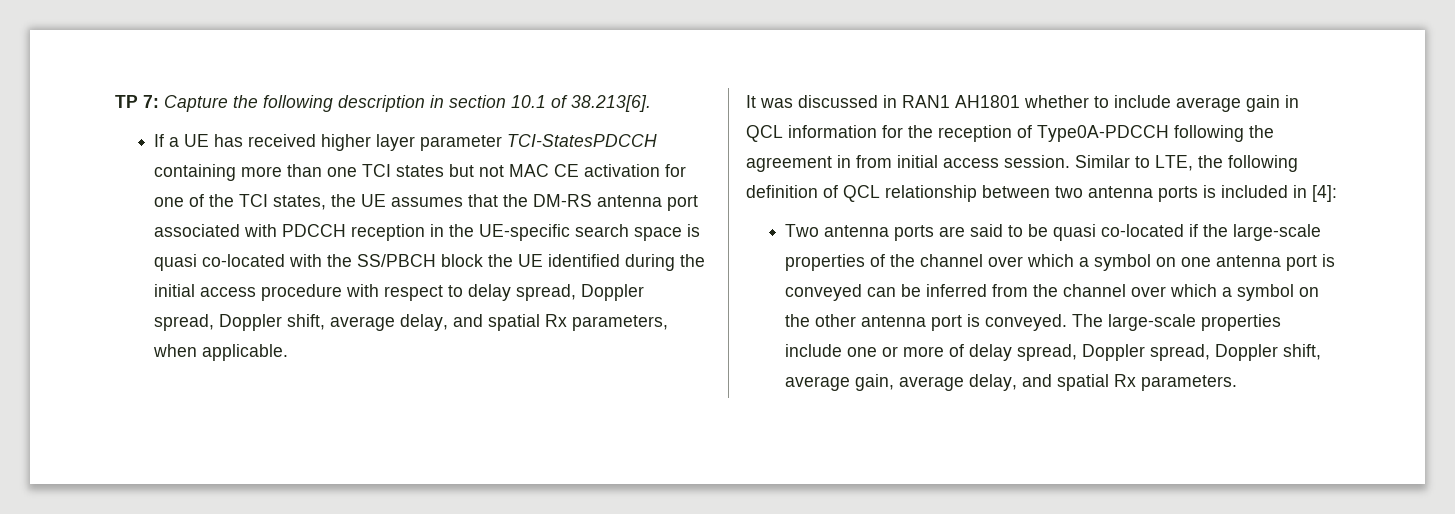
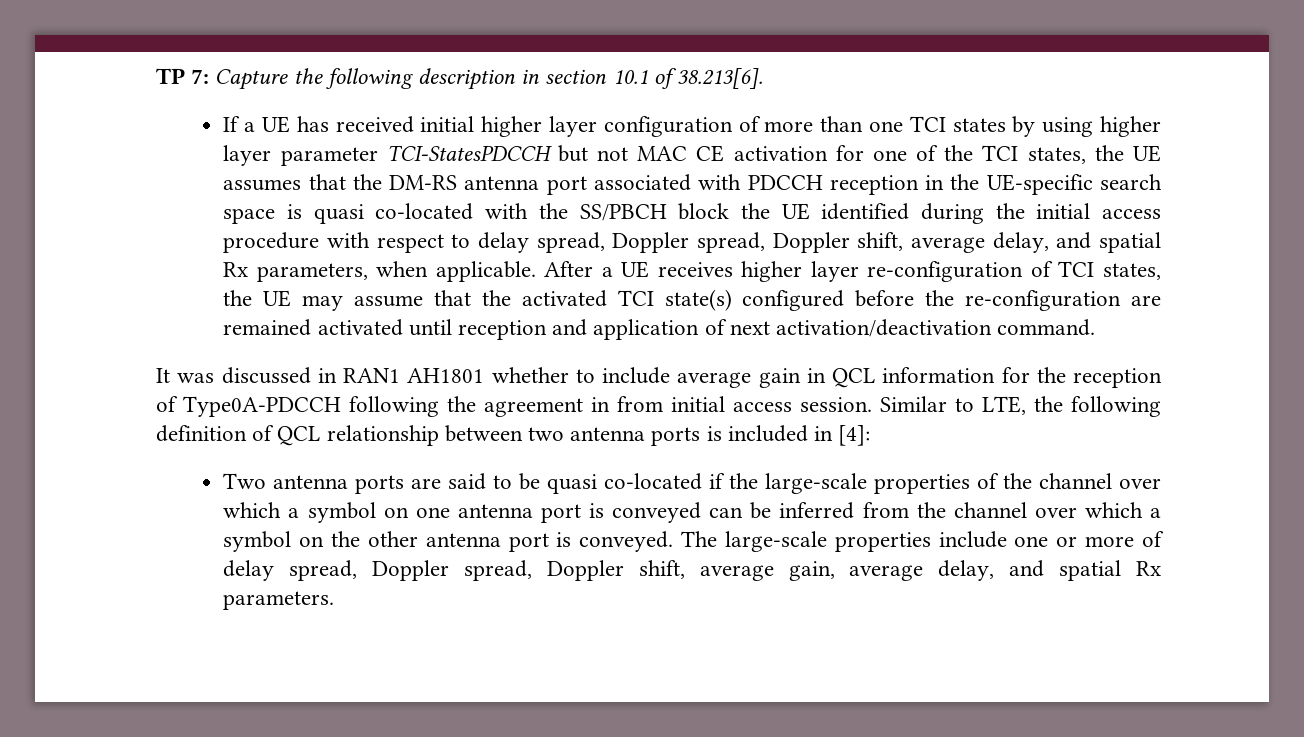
- If a UE has received higher layer parameter TCI-StatesPDCCH containing more than one TCI states but not MAC CE activation for one of the TCI states, the UE assumes that the DM-RS antenna port associated with PDCCH reception in the UE-specific search space is quasi co-located with the SS/PBCH block the UE identified during the initial access procedure with respect to delay spread, Doppler spread, Doppler shift, average delay, and spatial Rx parameters, when applicable.
+ If a UE has received initial higher layer configuration of more than one TCI states by using higher layer parameter TCI-StatesPDCCH but not MAC CE activation for one of the TCI states, the UE assumes that the DM-RS antenna port associated with PDCCH reception in the UE-specific search space is quasi co-located with the SS/PBCH block the UE identified during the initial access procedure with respect to delay spread, Doppler spread, Doppler shift, average delay, and spatial Rx parameters, when applicable. After a UE receives higher layer re-configuration of TCI states, the UE may assume that the activated TCI state(s) configured before the re-configuration are remained activated until reception and application of next activation/deactivation command.

